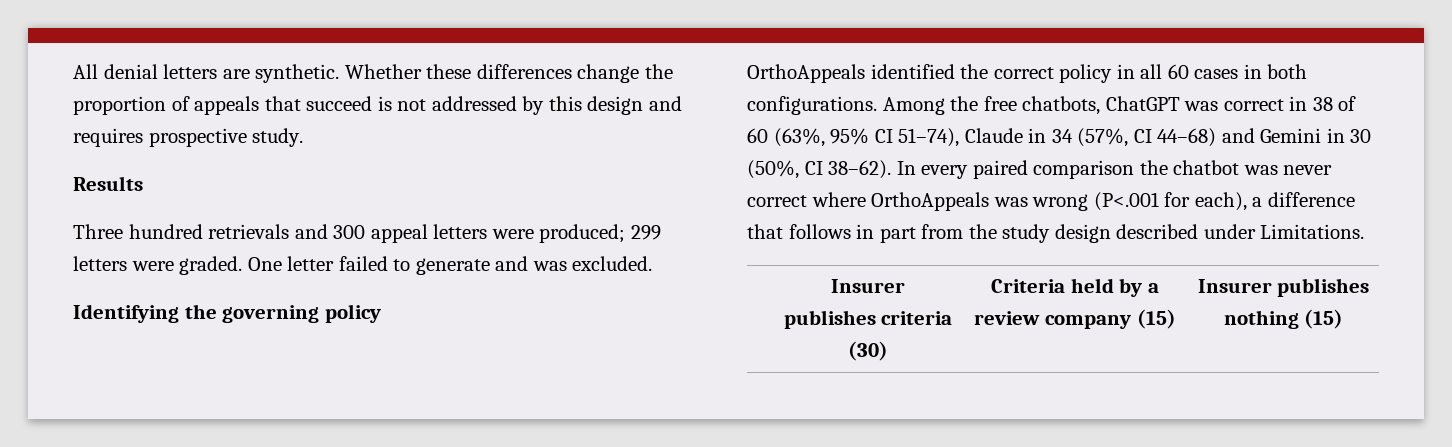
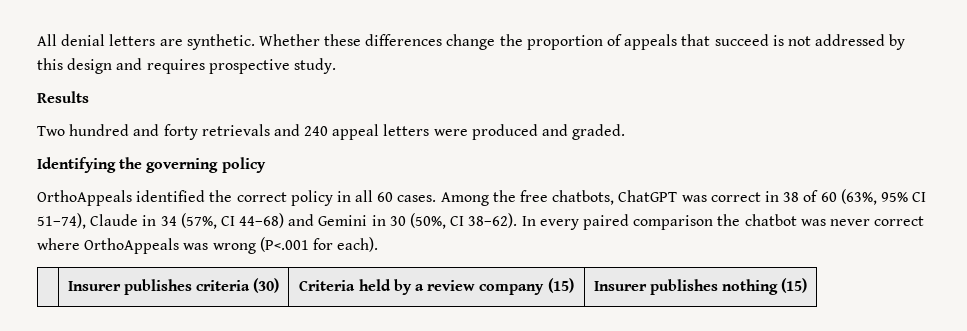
- Three hundred retrievals and 300 appeal letters were produced; 299 letters were graded. One letter failed to generate and was excluded.
+ Two hundred and forty retrievals and 240 appeal letters were produced and graded.
- OrthoAppeals identified the correct policy in all 60 cases in both configurations.
+ OrthoAppeals identified the correct policy in all 60 cases.
- In every paired comparison the chatbot was never correct where OrthoAppeals was wrong (P<.001 for each), a difference that follows in part from the study design described under Limitations.
+ In every paired comparison the chatbot was never correct where OrthoAppeals was wrong (P<.001 for each).

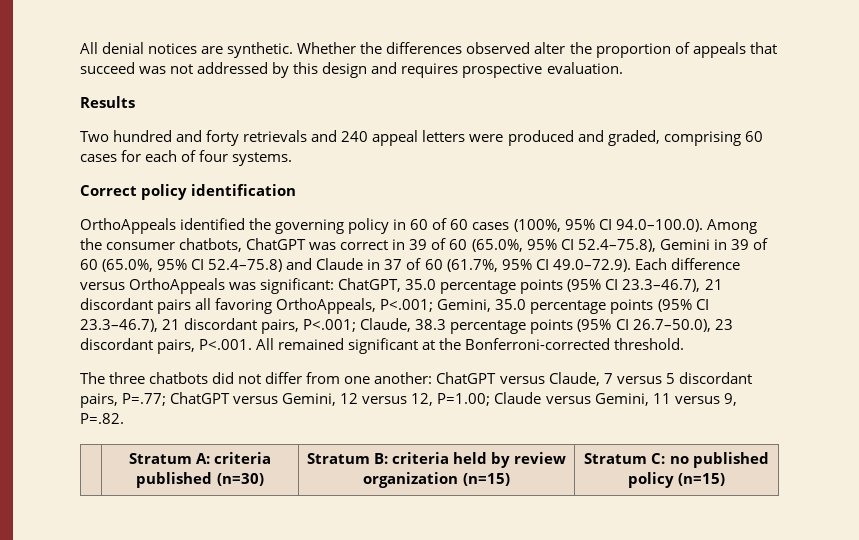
- All denial letters are synthetic.
+ All denial notices are synthetic.
- Whether these differences change the proportion of appeals that succeed is not addressed by this design and requires prospective study.
+ Whether the differences observed alter the proportion of appeals that succeed was not addressed by this design and requires prospective evaluation.
- Two hundred and forty retrievals and 240 appeal letters were produced and graded.
- Identifying the governing policy
+ Two hundred and forty retrievals and 240 appeal letters were produced and graded, comprising 60 cases for each of four systems.
+ Correct policy identification
- OrthoAppeals identified the correct policy in all 60 cases. Among the free chatbots, ChatGPT was correct in 38 of 60 (63%, 95% CI 51–74), Claude in 34 (57%, CI 44–68) and Gemini in 30 (50%, CI 38–62). In every paired comparison the chatbot was never correct where OrthoAppeals was wrong (P<.001 for each).
- | Insurer publishes criteria (30) | Criteria held by a review company (15) | Insurer publishes nothing (15)
+ OrthoAppeals identified the governing policy in 60 of 60 cases (100%, 95% CI 94.0–100.0). Among the consumer chatbots, ChatGPT was correct in 39 of 60 (65.0%, 95% CI 52.4–75.8), Gemini in 39 of 60 (65.0%, 95% CI 52.4–75.8) and Claude in 37 of 60 (61.7%, 95% CI 49.0–72.9). Each difference versus OrthoAppeals was significant: ChatGPT, 35.0 percentage points (95% CI 23.3–46.7), 21 discordant pairs all favoring OrthoAppeals, P<.001; Gemini, 35.0 percentage points (95% CI 23.3–46.7), 21 discordant pairs, P<.001; Claude, 38.3 percentage points (95% CI 26.7–50.0), 23 discordant pairs, P<.001. All remained significant at the Bonferroni-corrected threshold.
+ The three chatbots did not differ from one another: ChatGPT versus Claude, 7 versus 5 discordant pairs, P=.77; ChatGPT versus Gemini, 12 versus 12, P=1.00; Claude versus Gemini, 11 versus 9, P=.82.
+ | Stratum A: criteria published (n=30) | Stratum B: criteria held by review organization (n=15) | Stratum C: no published policy (n=15)

